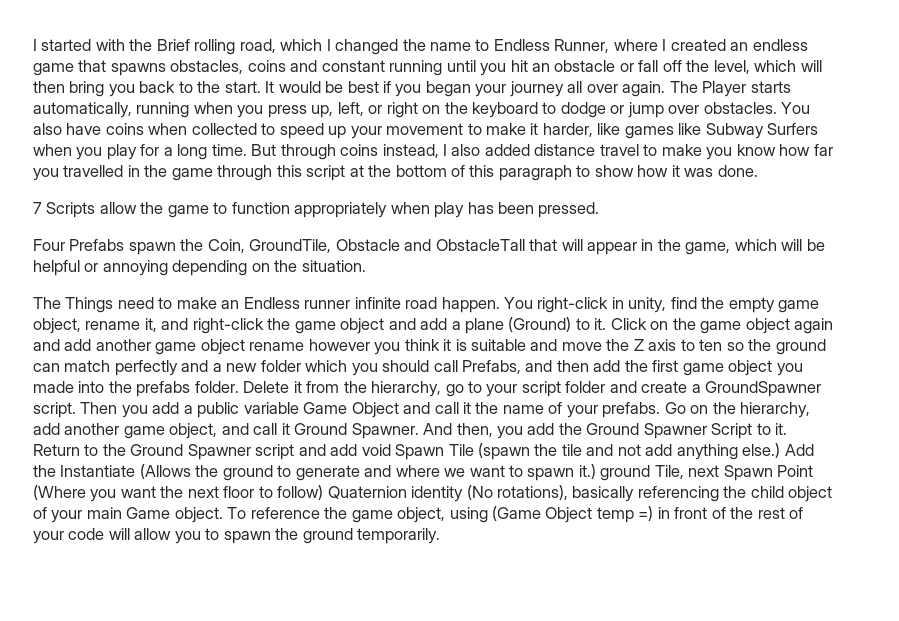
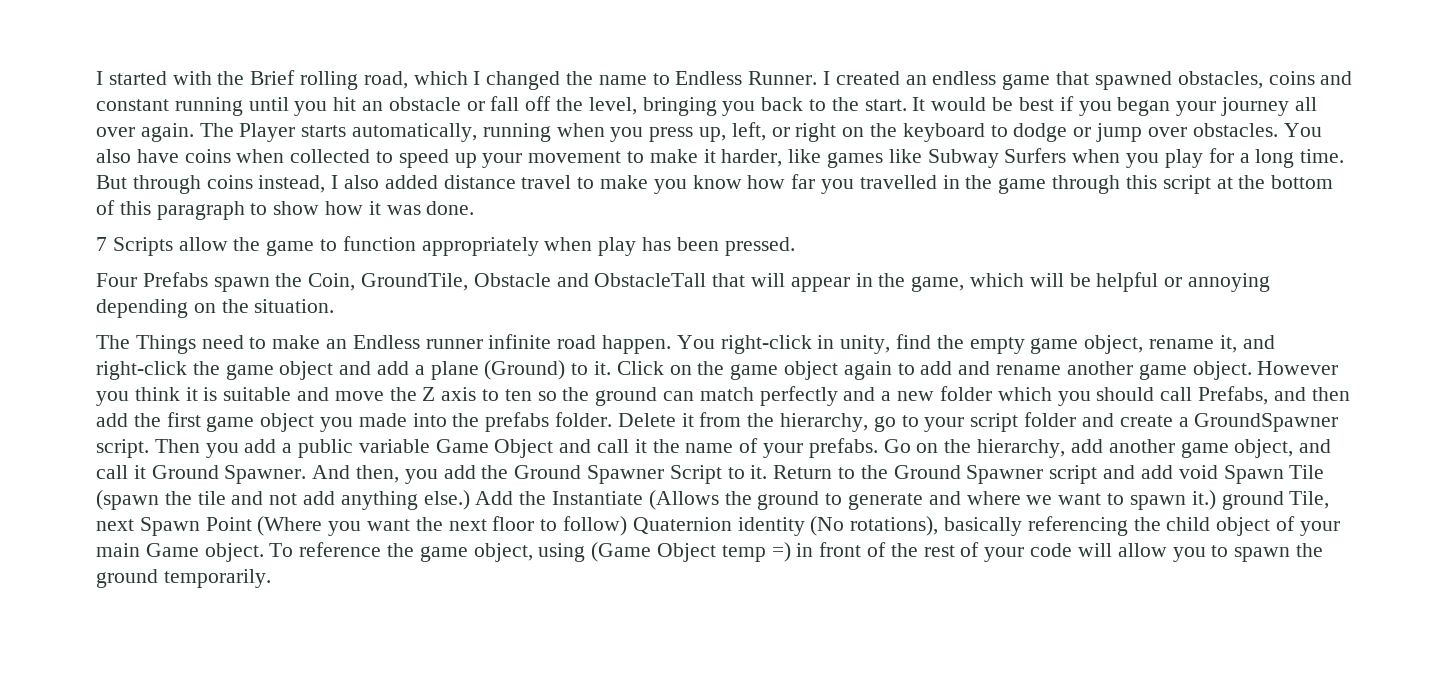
- I started with the Brief rolling road, which I changed the name to Endless Runner, where I created an endless game that spawns obstacles, coins and constant running until you hit an obstacle or fall off the level, which will then bring you back to the start.
+ I started with the Brief rolling road, which I changed the name to Endless Runner. I created an endless game that spawned obstacles, coins and constant running until you hit an obstacle or fall off the level, bringing you back to the start.
- Click on the game object again and add another game object rename however you think it is suitable and move the Z axis to ten so the ground can match perfectly and a new folder which you should call Prefabs, and then add the first game object you made into the prefabs folder.
+ Click on the game object again to add and rename another game object. However you think it is suitable and move the Z axis to ten so the ground can match perfectly and a new folder which you should call Prefabs, and then add the first game object you made into the prefabs folder.

